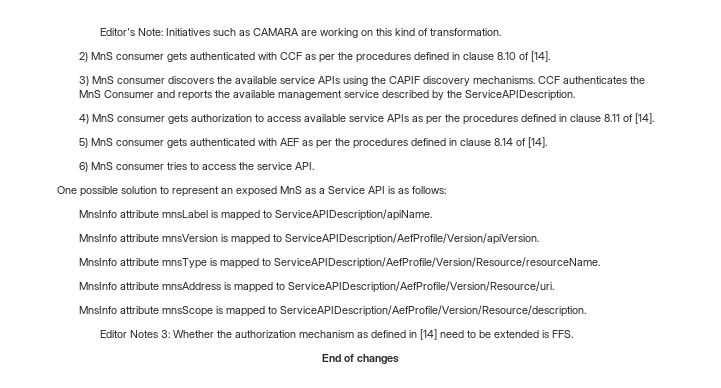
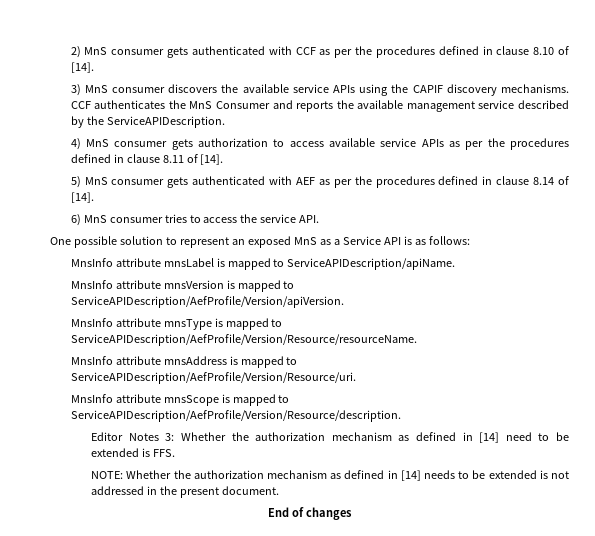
- Editor's Note: Initiatives such as CAMARA are working on this kind of transformation.
+ NOTE: Whether the authorization mechanism as defined in [14] needs to be extended is not addressed in the present document.

